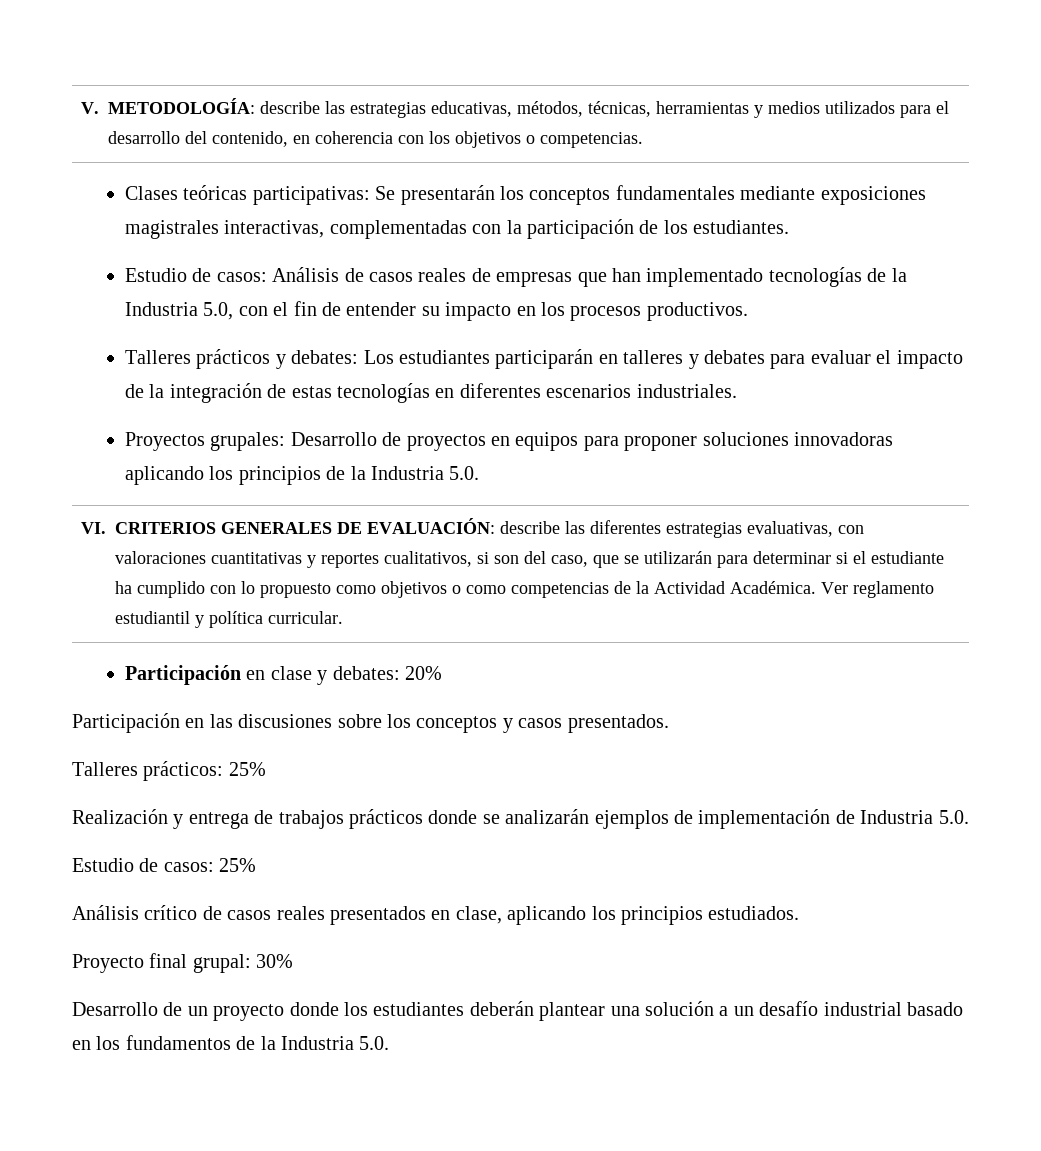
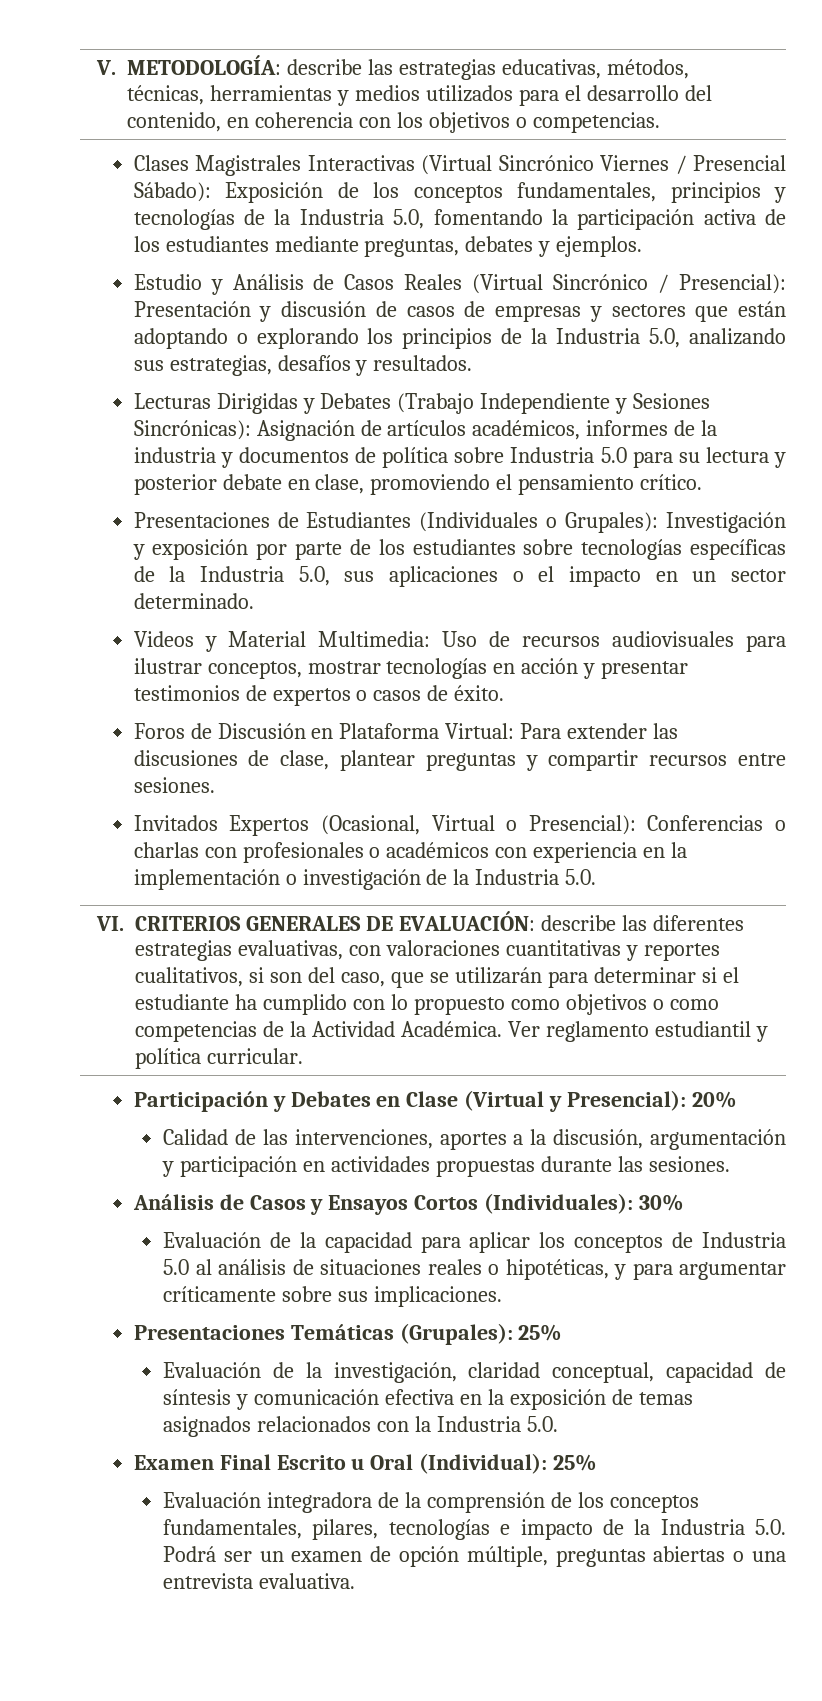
- Clases teóricas participativas: Se presentarán los conceptos fundamentales mediante exposiciones magistrales interactivas, complementadas con la participación de los estudiantes.
- Estudio de casos: Análisis de casos reales de empresas que han implementado tecnologías de la Industria 5.0, con el fin de entender su impacto en los procesos productivos.
- Talleres prácticos y debates: Los estudiantes participarán en talleres y debates para evaluar el impacto de la integración de estas tecnologías en diferentes escenarios industriales.
- Proyectos grupales: Desarrollo de proyectos en equipos para proponer soluciones innovadoras aplicando los principios de la Industria 5.0.
+ Clases Magistrales Interactivas (Virtual Sincrónico Viernes / Presencial Sábado): Exposición de los conceptos fundamentales, principios y tecnologías de la Industria 5.0, fomentando la participación activa de los estudiantes mediante preguntas, debates y ejemplos.
+ Estudio y Análisis de Casos Reales (Virtual Sincrónico / Presencial): Presentación y discusión de casos de empresas y sectores que están adoptando o explorando los principios de la Industria 5.0, analizando sus estrategias, desafíos y resultados.
+ Lecturas Dirigidas y Debates (Trabajo Independiente y Sesiones Sincrónicas): Asignación de artículos académicos, informes de la industria y documentos de política sobre Industria 5.0 para su lectura y posterior debate en clase, promoviendo el pensamiento crítico.
+ Presentaciones de Estudiantes (Individuales o Grupales): Investigación y exposición por parte de los estudiantes sobre tecnologías específicas de la Industria 5.0, sus aplicaciones o el impacto en un sector determinado.
+ Videos y Material Multimedia: Uso de recursos audiovisuales para ilustrar conceptos, mostrar tecnologías en acción y presentar testimonios de expertos o casos de éxito.
+ Foros de Discusión en Plataforma Virtual: Para extender las discusiones de clase, plantear preguntas y compartir recursos entre sesiones.
+ Invitados Expertos (Ocasional, Virtual o Presencial): Conferencias o charlas con profesionales o académicos con experiencia en la implementación o investigación de la Industria 5.0.
- Participación en clase y debates: 20%
- Participación en las discusiones sobre los conceptos y casos presentados.
- Talleres prácticos: 25%
- Realización y entrega de trabajos prácticos donde se analizarán ejemplos de implementación de Industria 5.0.
- Estudio de casos: 25%
- Análisis crítico de casos reales presentados en clase, aplicando los principios estudiados.
- Proyecto final grupal: 30%
- Desarrollo de un proyecto donde los estudiantes deberán plantear una solución a un desafío industrial basado en los fundamentos de la Industria 5.0.
+ Participación y Debates en Clase (Virtual y Presencial): 20%
+ Calidad de las intervenciones, aportes a la discusión, argumentación y participación en actividades propuestas durante las sesiones.
+ Análisis de Casos y Ensayos Cortos (Individuales): 30%
+ Evaluación de la capacidad para aplicar los conceptos de Industria 5.0 al análisis de situaciones reales o hipotéticas, y para argumentar críticamente sobre sus implicaciones.
+ Presentaciones Temáticas (Grupales): 25%
+ Evaluación de la investigación, claridad conceptual, capacidad de síntesis y comunicación efectiva en la exposición de temas asignados relacionados con la Industria 5.0.
+ Examen Final Escrito u Oral (Individual): 25%
+ Evaluación integradora de la comprensión de los conceptos fundamentales, pilares, tecnologías e impacto de la Industria 5.0. Podrá ser un examen de opción múltiple, preguntas abiertas o una entrevista evaluativa.

